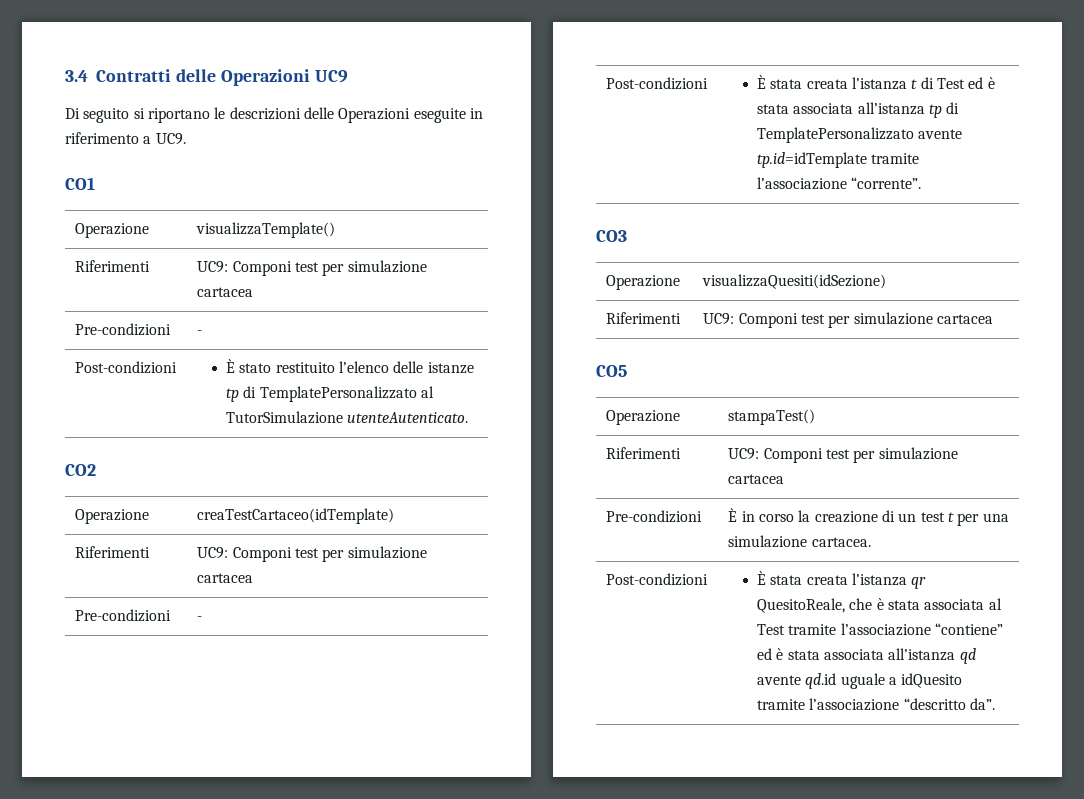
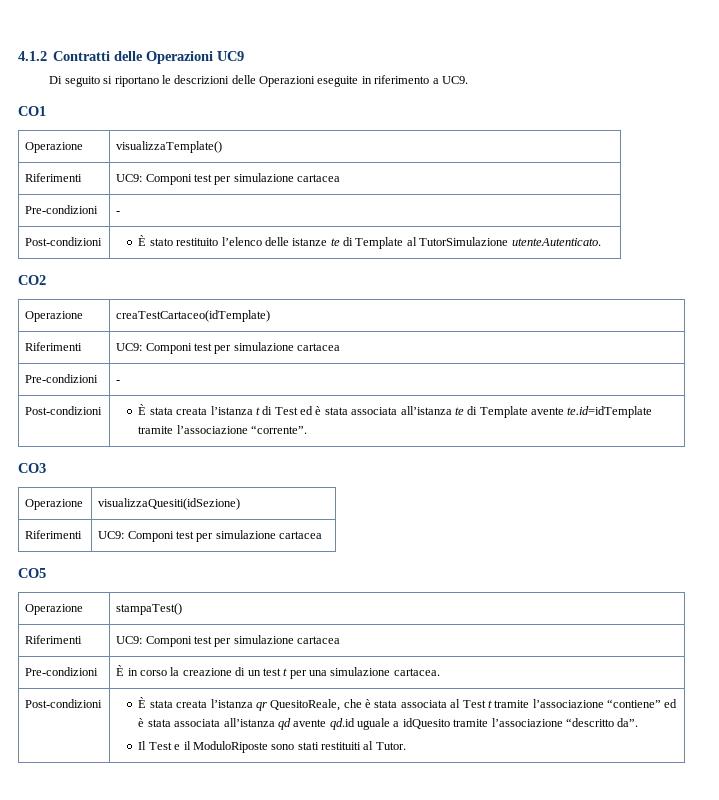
- 3.4 Contratti delle Operazioni UC9
+ 4.1.2 Contratti delle Operazioni UC9
- Post-condizioni | È stato restituito l’elenco delle istanze tp di TemplatePersonalizzato al TutorSimulazione utenteAutenticato.
+ Post-condizioni | È stato restituito l’elenco delle istanze te di Template al TutorSimulazione utenteAutenticato.
- Post-condizioni | È stata creata l’istanza t di Test ed è stata associata all’istanza tp di TemplatePersonalizzato avente tp.id=idTemplate tramite l’associazione “corrente”.
+ Post-condizioni | È stata creata l’istanza t di Test ed è stata associata all’istanza te di Template avente te.id=idTemplate tramite l’associazione “corrente”.
- È stata creata l’istanza qr QuesitoReale, che è stata associata al Test tramite l’associazione “contiene” ed è stata associata all’istanza qd avente qd.id uguale a idQuesito tramite l’associazione “descritto da”.
+ È stata creata l’istanza qr QuesitoReale, che è stata associata al Test t tramite l’associazione “contiene” ed è stata associata all’istanza qd avente qd.id uguale a idQuesito tramite l’associazione “descritto da”.
+ Il Test e il ModuloRiposte sono stati restituiti al Tutor.

